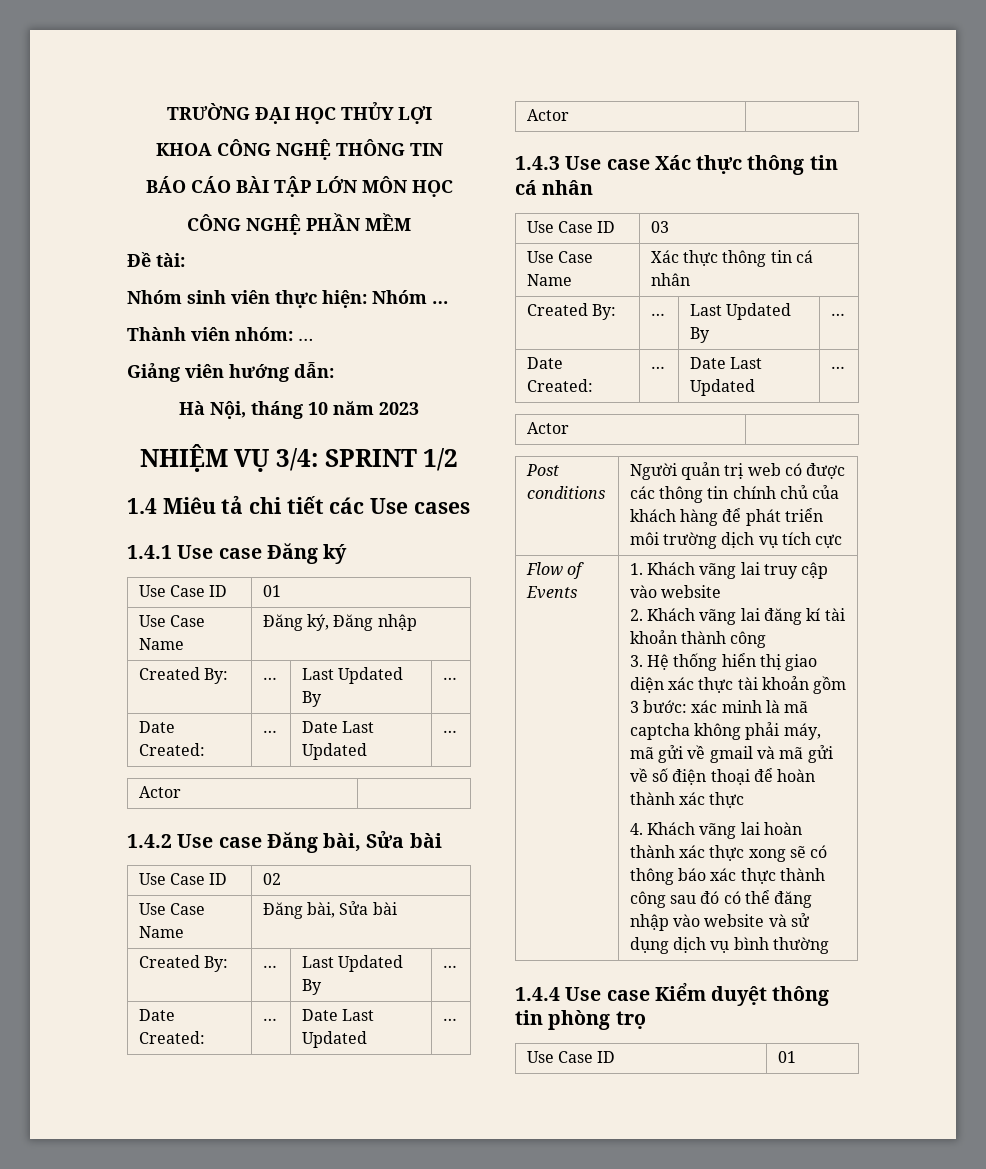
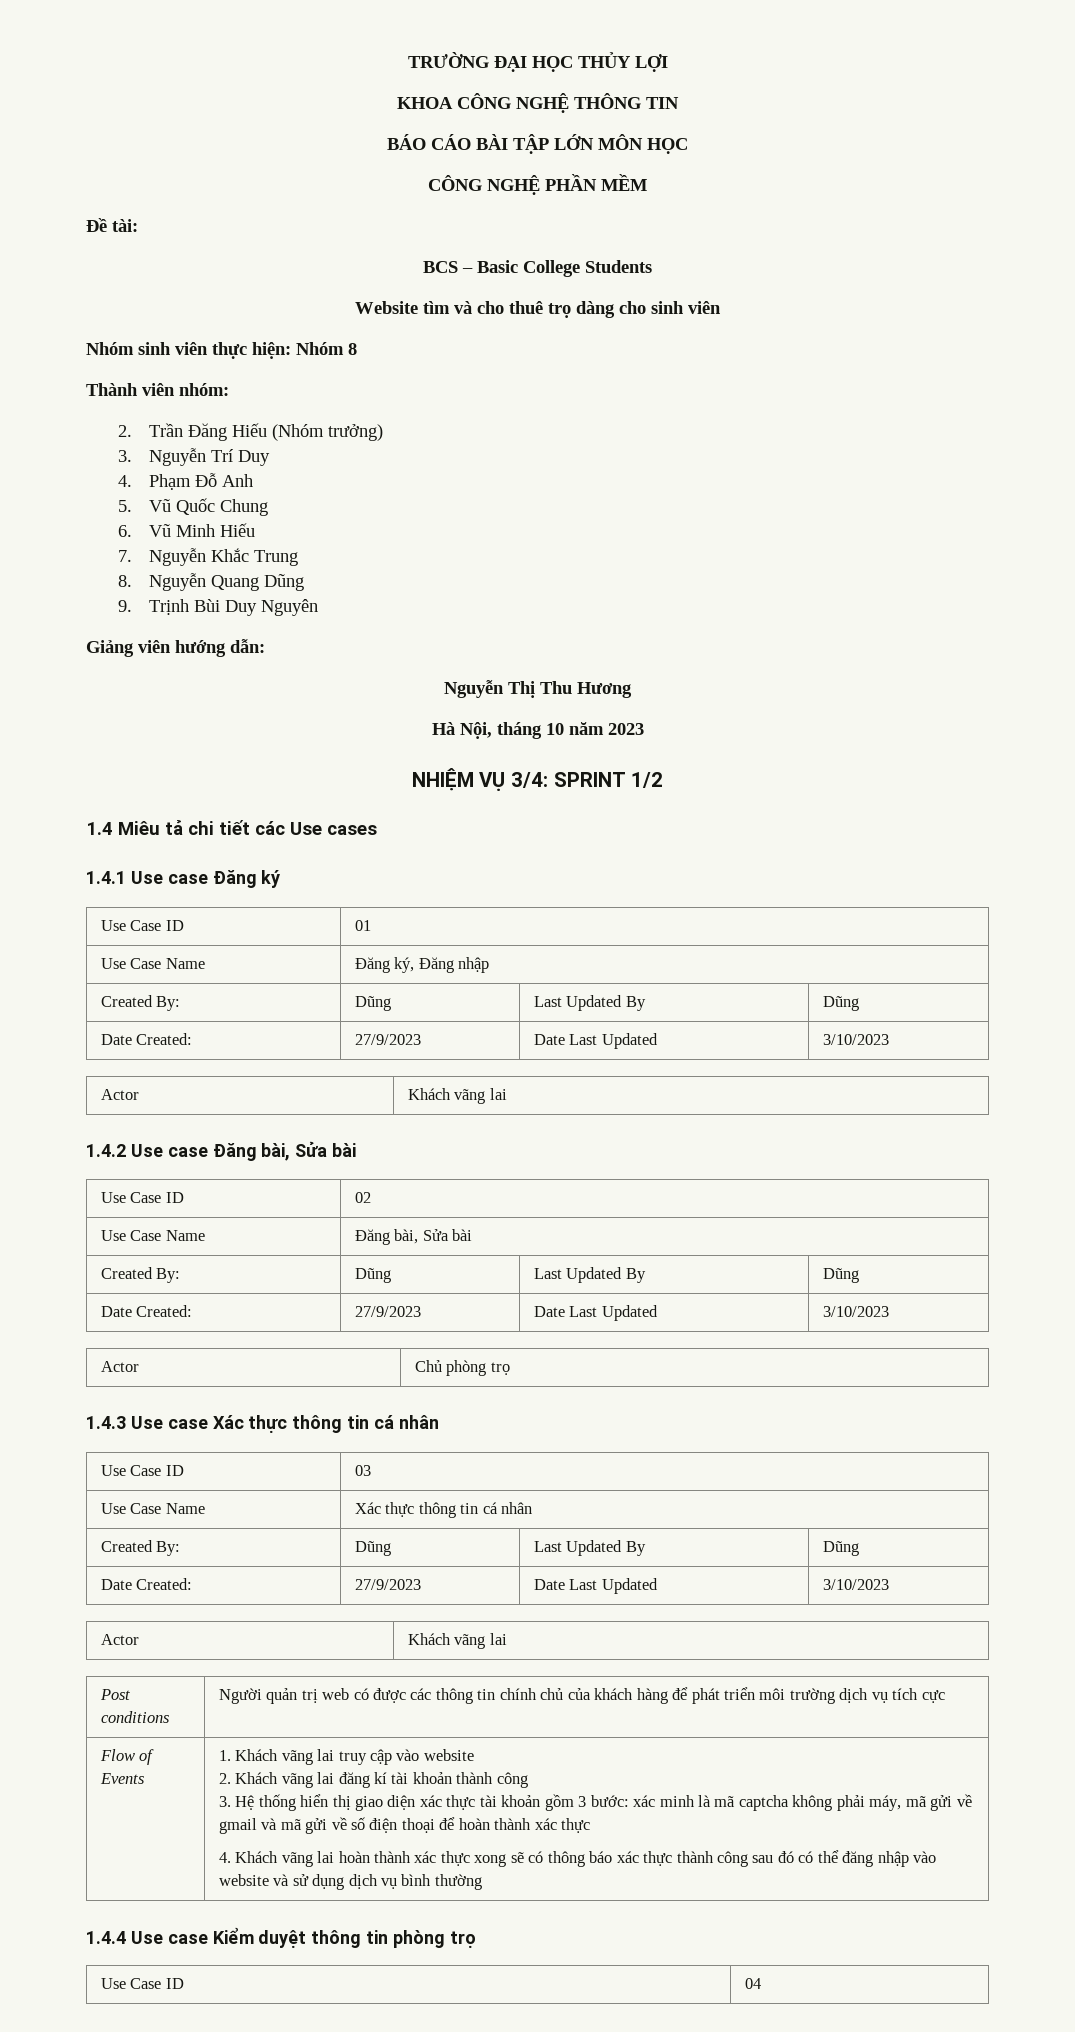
+ BCS – Basic College Students
+ Website tìm và cho thuê trọ dàng cho sinh viên
- Nhóm sinh viên thực hiện: Nhóm …
+ Nhóm sinh viên thực hiện: Nhóm 8
- Thành viên nhóm: …
+ Thành viên nhóm:
+ 2. Trần Đăng Hiếu (Nhóm trưởng)
+ 3. Nguyễn Trí Duy
+ 4. Phạm Đỗ Anh
+ 5. Vũ Quốc Chung
+ 6. Vũ Minh Hiếu
+ 7. Nguyễn Khắc Trung
+ 8. Nguyễn Quang Dũng
+ 9. Trịnh Bùi Duy Nguyên
+ Nguyễn Thị Thu Hương
  Use Case Name | Đăng ký, Đăng nhập
- Created By: | … | Last Updated By | …
- Date Created: | … | Date Last Updated | …
- Actor |
+ Created By: | Dũng | Last Updated By | Dũng
+ Date Created: | 27/9/2023 | Date Last Updated | 3/10/2023
+ Actor | Khách vãng lai
  Use Case Name | Đăng bài, Sửa bài
- Created By: | … | Last Updated By | …
- Date Created: | … | Date Last Updated | …
- Actor |
+ Created By: | Dũng | Last Updated By | Dũng
+ Date Created: | 27/9/2023 | Date Last Updated | 3/10/2023
+ Actor | Chủ phòng trọ
  Use Case Name | Xác thực thông tin cá nhân
- Created By: | … | Last Updated By | …
- Date Created: | … | Date Last Updated | …
- Actor |
+ Created By: | Dũng | Last Updated By | Dũng
+ Date Created: | 27/9/2023 | Date Last Updated | 3/10/2023
+ Actor | Khách vãng lai
  1.4.4 Use case Kiểm duyệt thông tin phòng trọ
- Use Case ID | 01
+ Use Case ID | 04

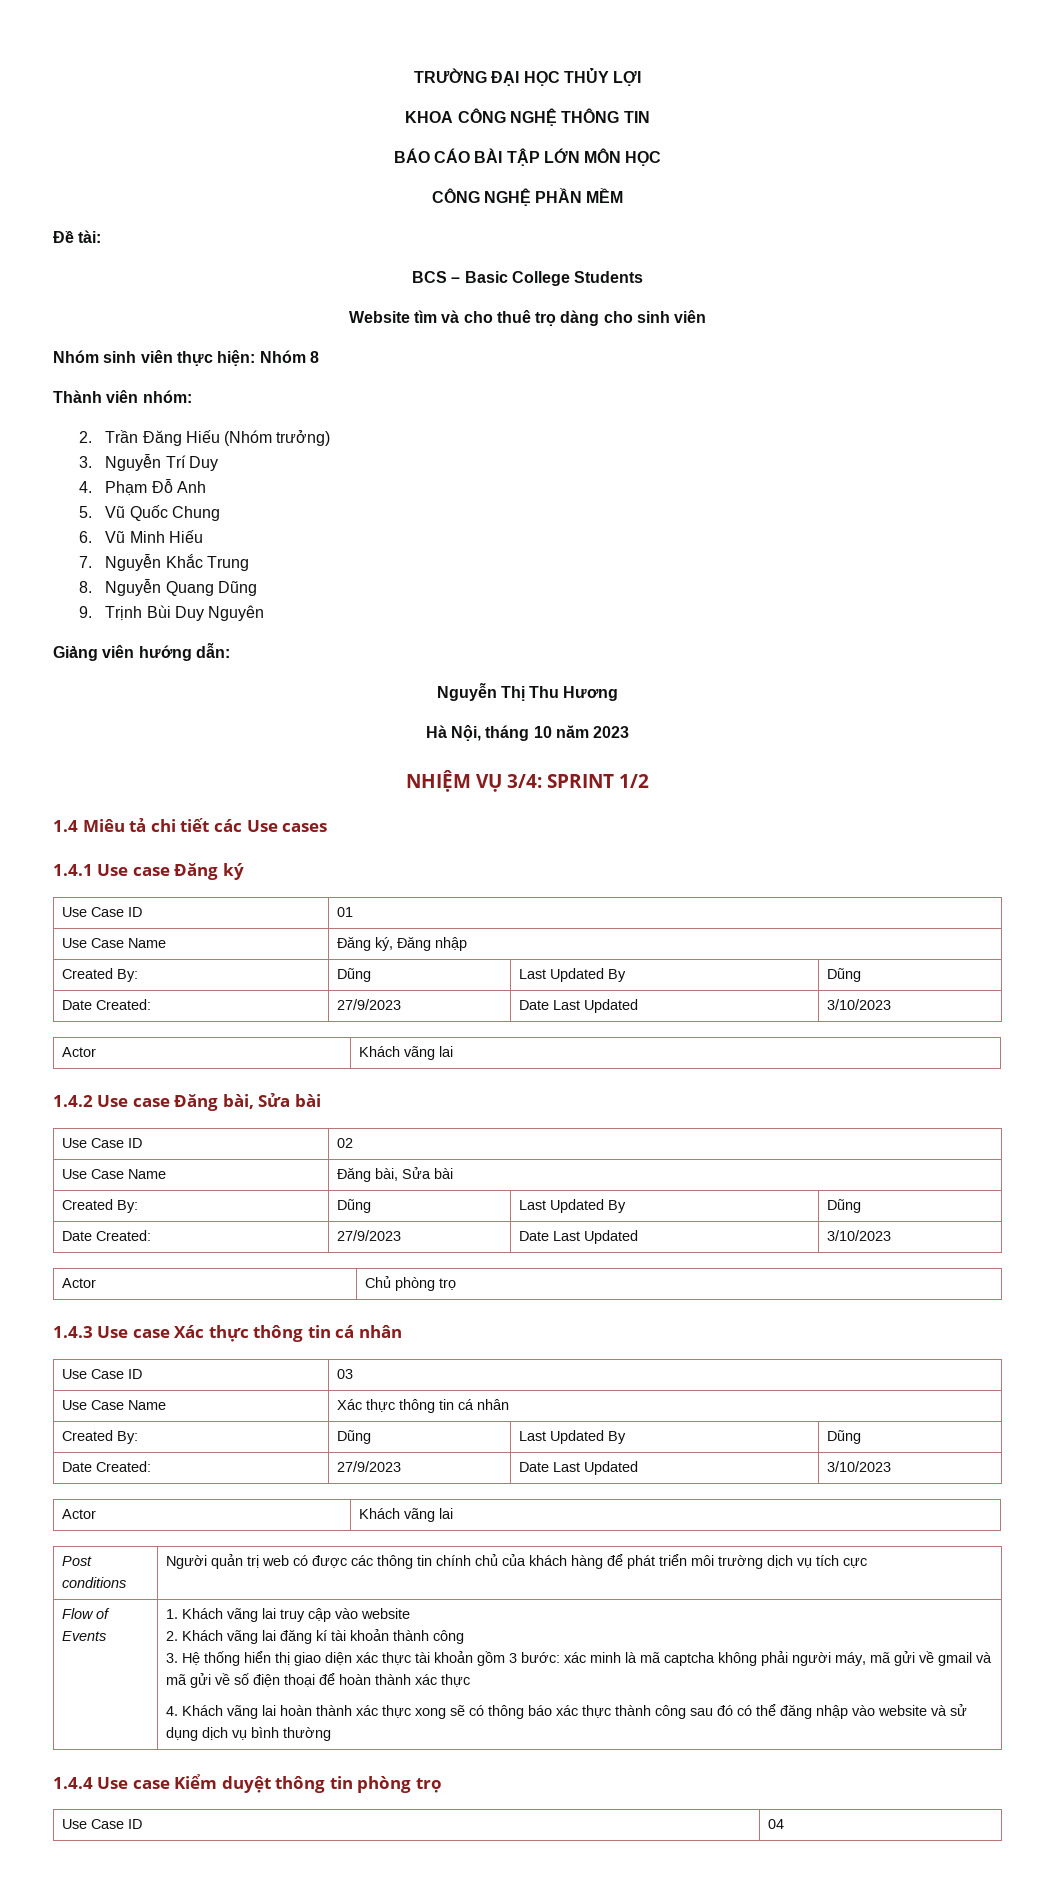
- 3. Hệ thống hiển thị giao diện xác thực tài khoản gồm 3 bước: xác minh là mã captcha không phải máy, mã gửi về gmail và mã gửi về số điện thoại để hoàn thành xác thực
+ 3. Hệ thống hiển thị giao diện xác thực tài khoản gồm 3 bước: xác minh là mã captcha không phải người máy, mã gửi về gmail và mã gửi về số điện thoại để hoàn thành xác thực

